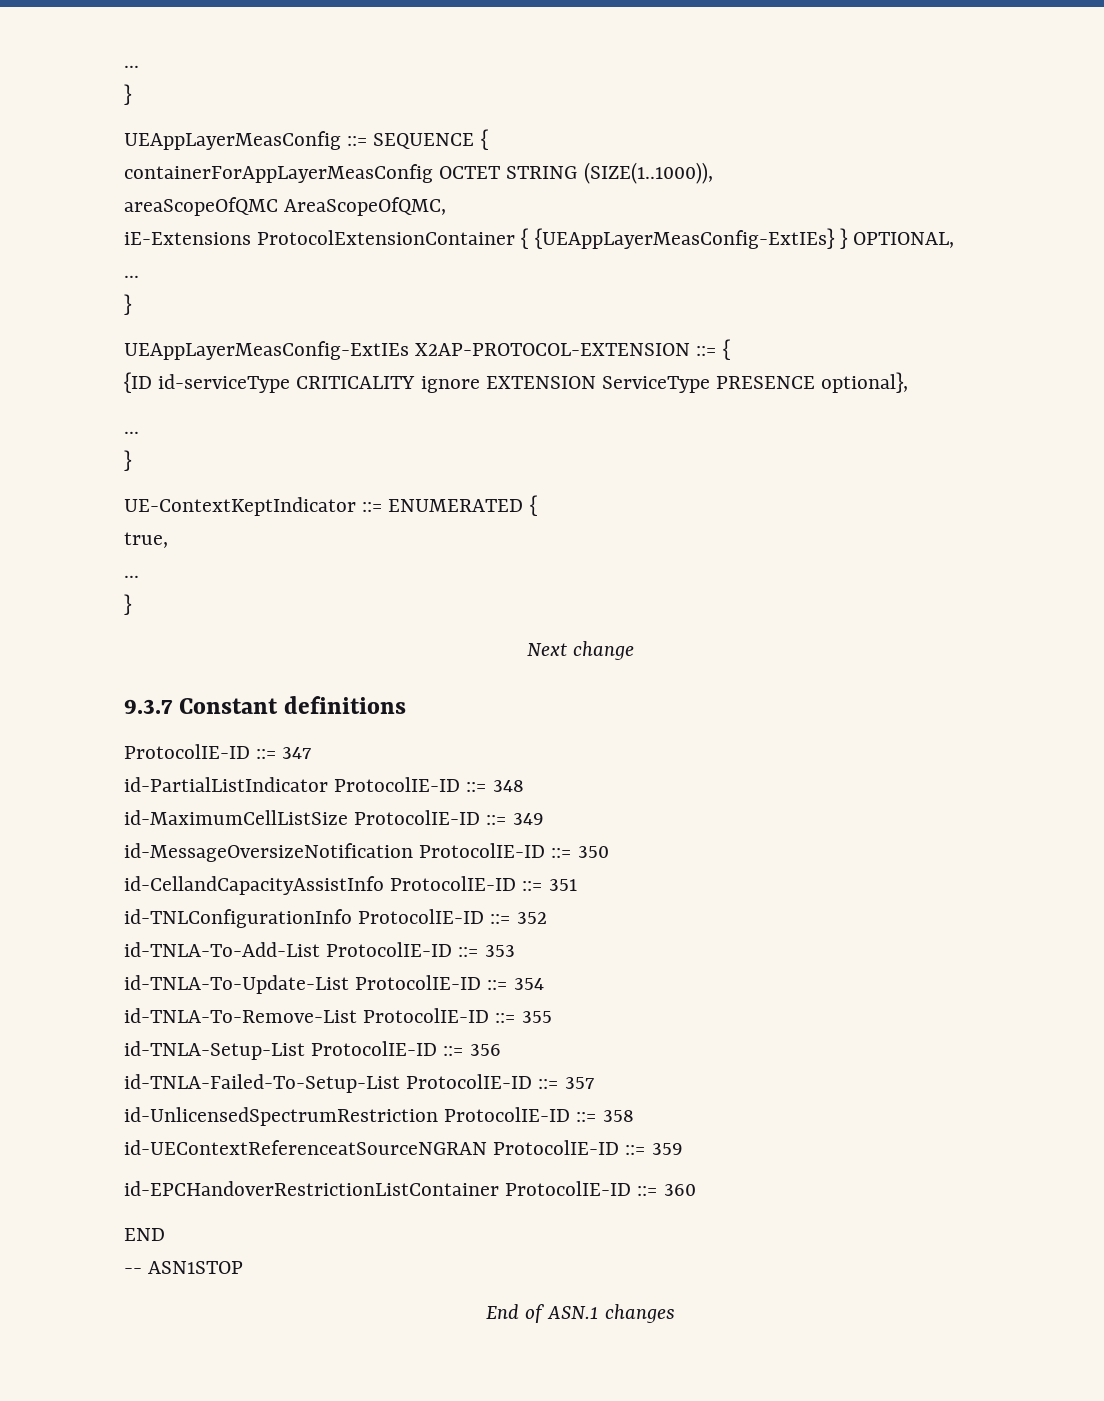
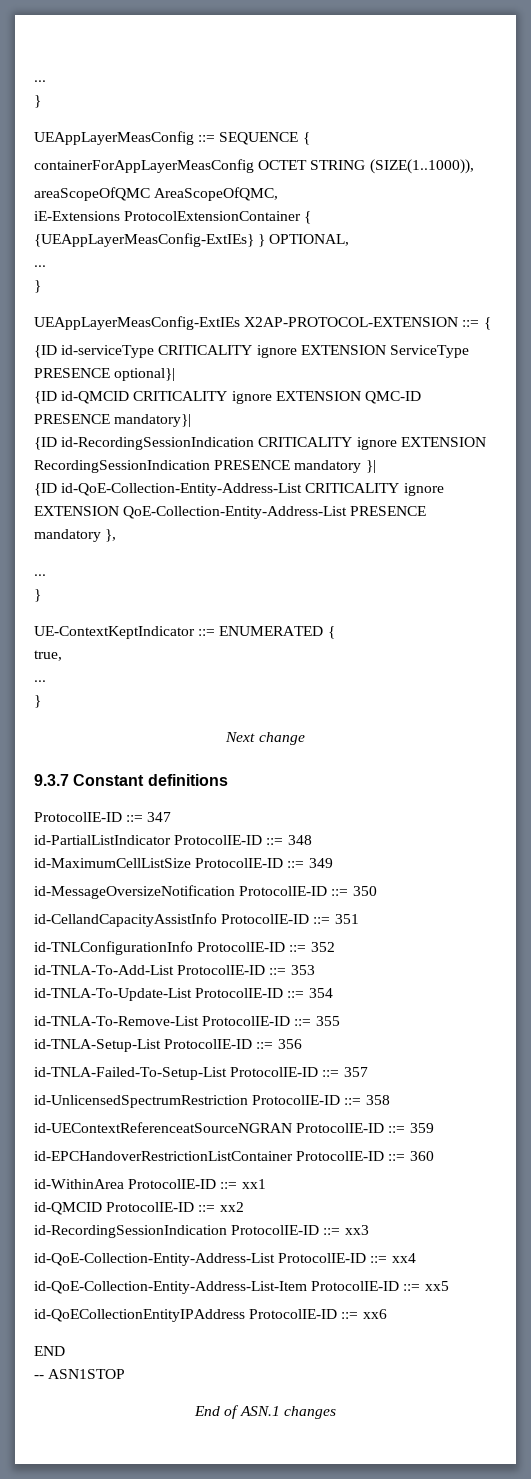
- {ID id-serviceType CRITICALITY ignore EXTENSION ServiceType PRESENCE optional},
+ {ID id-serviceType CRITICALITY ignore EXTENSION ServiceType PRESENCE optional}|
+ {ID id-QMCID CRITICALITY ignore EXTENSION QMC-ID PRESENCE mandatory}|
+ {ID id-RecordingSessionIndication CRITICALITY ignore EXTENSION RecordingSessionIndication PRESENCE mandatory }|
+ {ID id-QoE-Collection-Entity-Address-List CRITICALITY ignore EXTENSION QoE-Collection-Entity-Address-List PRESENCE mandatory },
+ id-WithinArea ProtocolIE-ID ::= xx1
+ id-QMCID ProtocolIE-ID ::= xx2
+ id-RecordingSessionIndication ProtocolIE-ID ::= xx3
+ id-QoE-Collection-Entity-Address-List ProtocolIE-ID ::= xx4
+ id-QoE-Collection-Entity-Address-List-Item ProtocolIE-ID ::= xx5
+ id-QoECollectionEntityIPAddress ProtocolIE-ID ::= xx6

